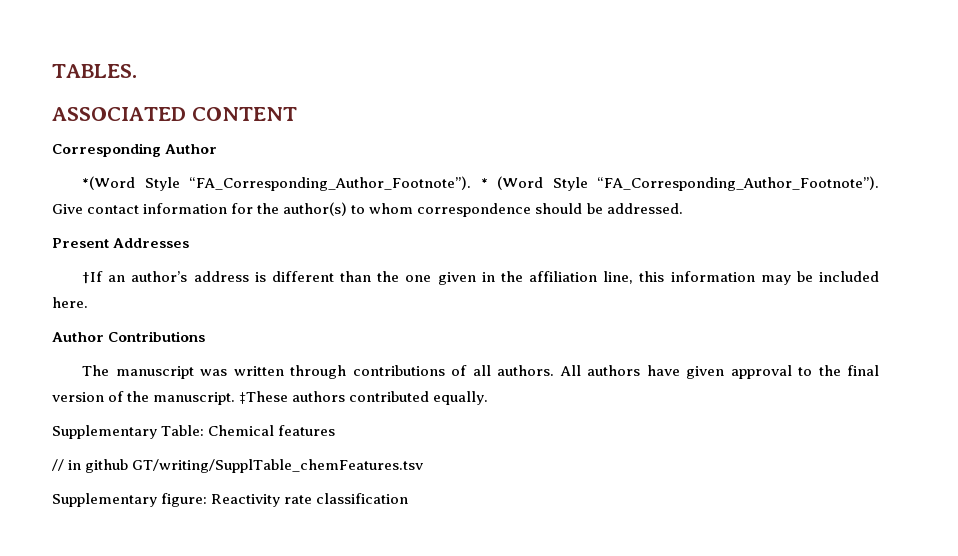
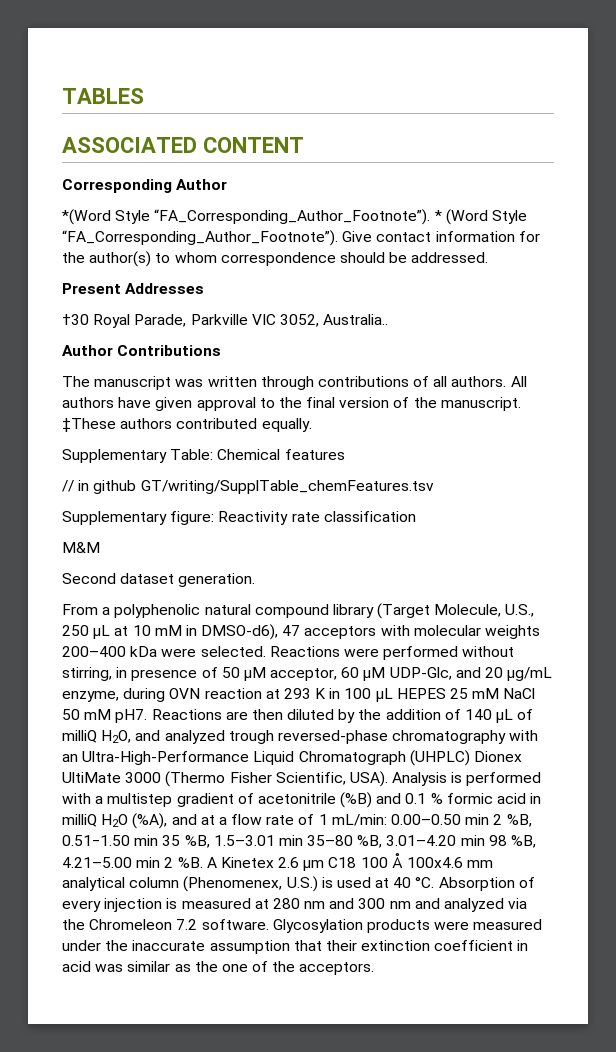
- TABLES.
+ TABLES
- †If an author’s address is different than the one given in the affiliation line, this information may be included here.
+ †30 Royal Parade, Parkville VIC 3052, Australia..
+ M&M
+ Second dataset generation.
+ From a polyphenolic natural compound library (Target Molecule, U.S., 250 µL at 10 mM in DMSO-d6), 47 acceptors with molecular weights 200–400 kDa were selected. Reactions were performed without stirring, in presence of 50 µM acceptor, 60 µM UDP-Glc, and 20 µg/mL enzyme, during OVN reaction at 293 K in 100 μL HEPES 25 mM NaCl 50 mM pH7. Reactions are then diluted by the addition of 140 μL of milliQ H2O, and analyzed trough reversed-phase chromatography with an Ultra-High-Performance Liquid Chromatograph (UHPLC) Dionex UltiMate 3000 (Thermo Fisher Scientific, USA). Analysis is performed with a multistep gradient of acetonitrile (%B) and 0.1 % formic acid in milliQ H2O (%A), and at a flow rate of 1 mL/min: 0.00–0.50 min 2 %B, 0.51‒1.50 min 35 %B, 1.5–3.01 min 35–80 %B, 3.01–4.20 min 98 %B, 4.21–5.00 min 2 %B. A Kinetex 2.6 μm C18 100 Å 100x4.6 mm analytical column (Phenomenex, U.S.) is used at 40 °C. Absorption of every injection is measured at 280 nm and 300 nm and analyzed via the Chromeleon 7.2 software. Glycosylation products were measured under the inaccurate assumption that their extinction coefficient in acid was similar as the one of the acceptors.

